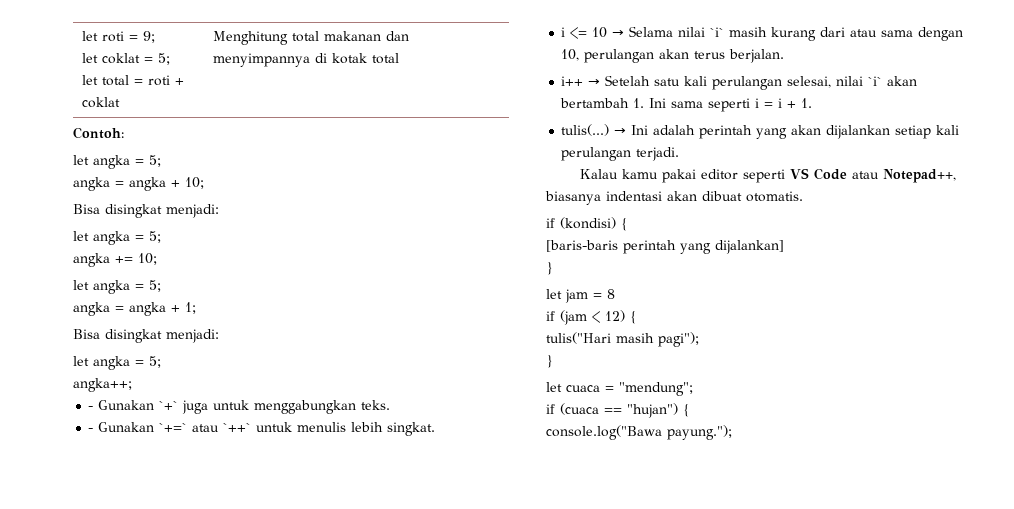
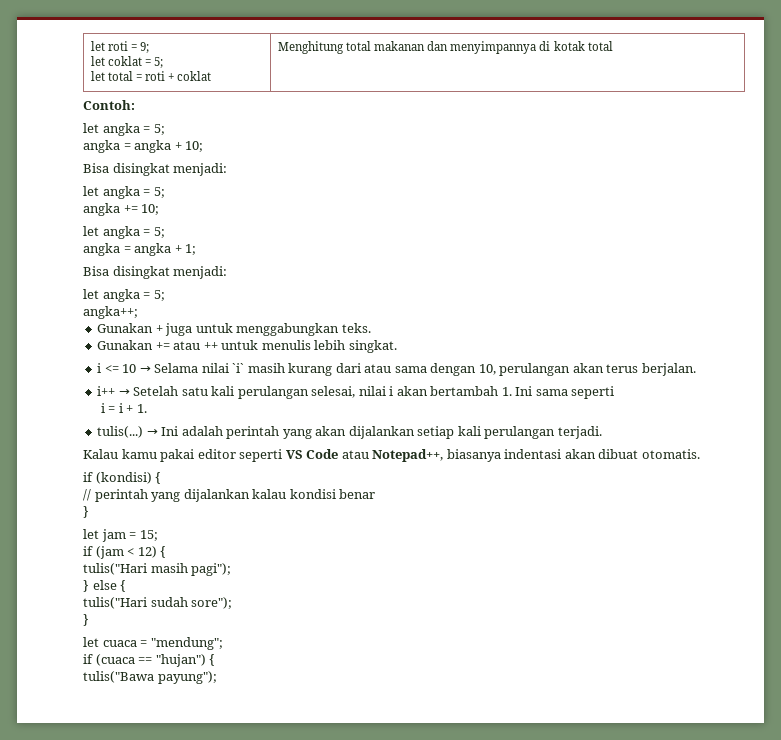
- - Gunakan `+` juga untuk menggabungkan teks.
+ Gunakan + juga untuk menggabungkan teks.
- - Gunakan `+=` atau `++` untuk menulis lebih singkat.
+ Gunakan += atau ++ untuk menulis lebih singkat.
- i++ → Setelah satu kali perulangan selesai, nilai `i` akan bertambah 1. Ini sama seperti i = i + 1.
+ i++ → Setelah satu kali perulangan selesai, nilai i akan bertambah 1. Ini sama seperti
+ i = i + 1.
- [baris-baris perintah yang dijalankan]
+ // perintah yang dijalankan kalau kondisi benar
- let jam = 8
+ let jam = 15;
+ } else {
+ tulis("Hari sudah sore");
- console.log("Bawa payung.");
+ tulis("Bawa payung");

